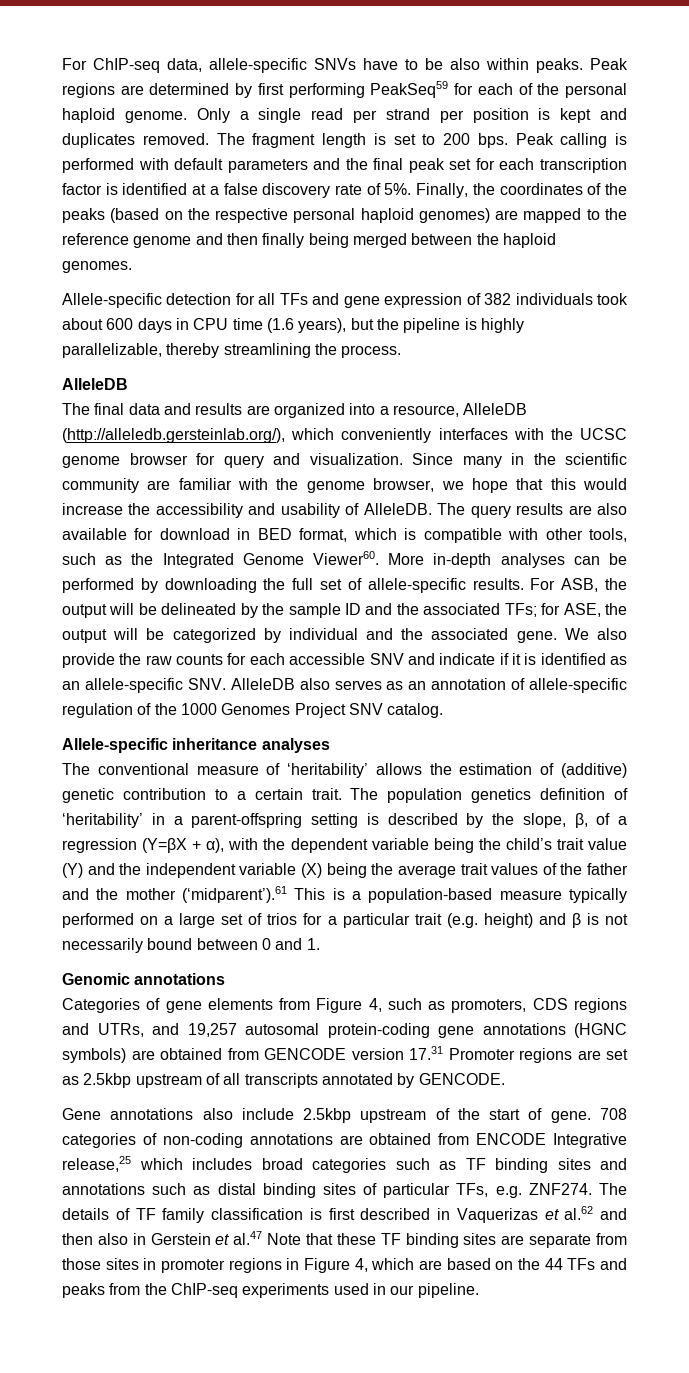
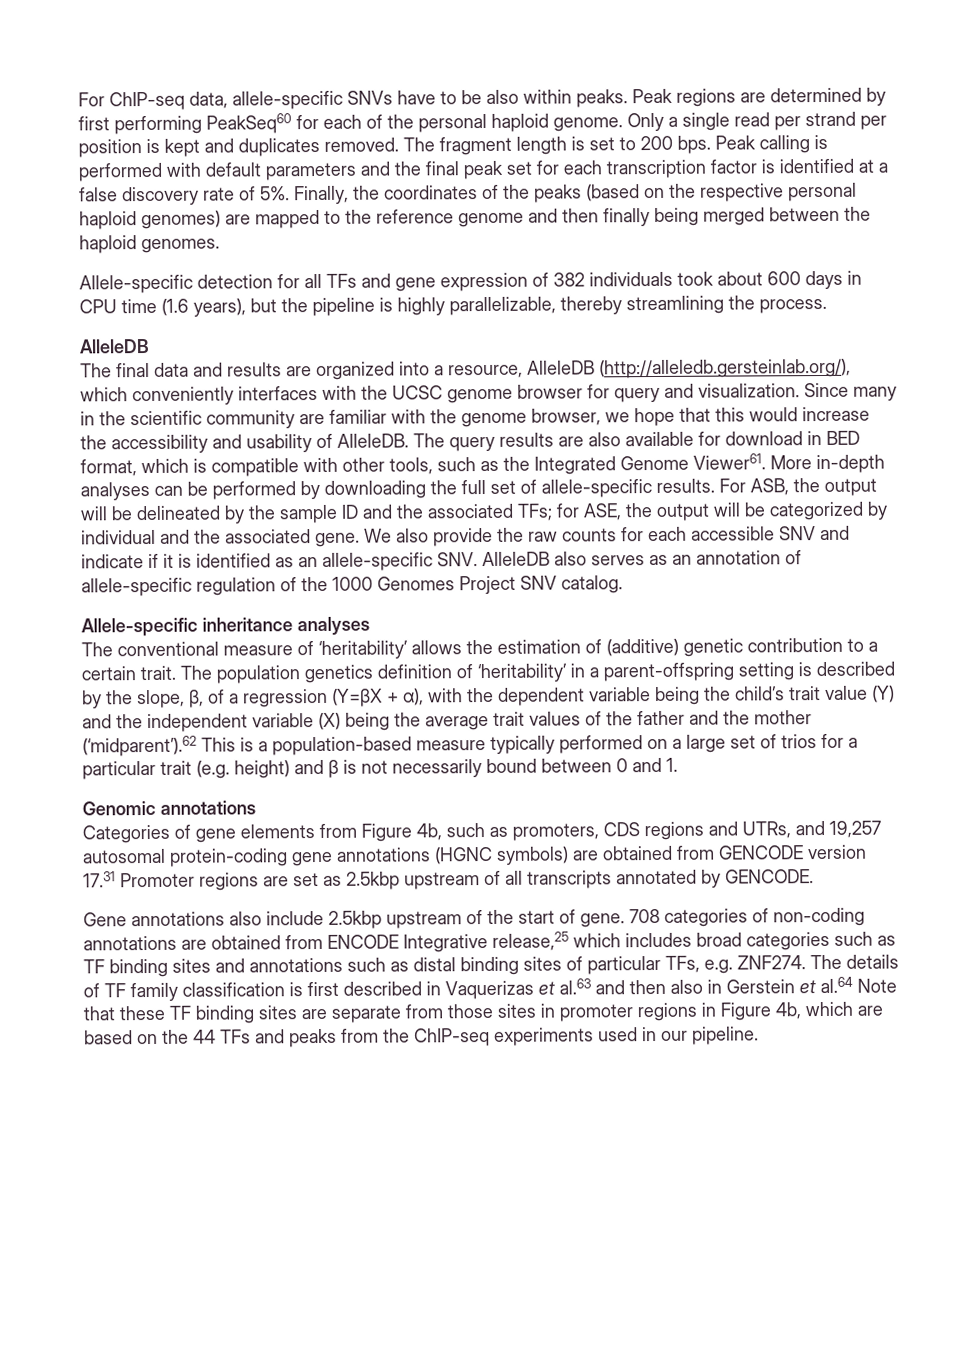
- Peak regions are determined by first performing PeakSeq59 for each of the personal haploid genome.
+ Peak regions are determined by first performing PeakSeq60 for each of the personal haploid genome.
- The query results are also available for download in BED format, which is compatible with other tools, such as the Integrated Genome Viewer60.
+ The query results are also available for download in BED format, which is compatible with other tools, such as the Integrated Genome Viewer61.
- The population genetics definition of ‘heritability’ in a parent-offspring setting is described by the slope, β, of a regression (Y=βX + α), with the dependent variable being the child’s trait value (Y) and the independent variable (X) being the average trait values of the father and the mother (‘midparent’).61 This is a population-based measure typically performed on a large set of trios for a particular trait (e.g. height) and β is not necessarily bound between 0 and 1.
+ The population genetics definition of ‘heritability’ in a parent-offspring setting is described by the slope, β, of a regression (Y=βX + α), with the dependent variable being the child’s trait value (Y) and the independent variable (X) being the average trait values of the father and the mother (‘midparent’).62 This is a population-based measure typically performed on a large set of trios for a particular trait (e.g. height) and β is not necessarily bound between 0 and 1.
- Categories of gene elements from Figure 4, such as promoters, CDS regions and UTRs, and 19,257 autosomal protein-coding gene annotations (HGNC symbols) are obtained from GENCODE version 17.31 Promoter regions are set as 2.5kbp upstream of all transcripts annotated by GENCODE.
+ Categories of gene elements from Figure 4b, such as promoters, CDS regions and UTRs, and 19,257 autosomal protein-coding gene annotations (HGNC symbols) are obtained from GENCODE version 17.31 Promoter regions are set as 2.5kbp upstream of all transcripts annotated by GENCODE.
- The details of TF family classification is first described in Vaquerizas et al.62 and then also in Gerstein et al.47 Note that these TF binding sites are separate from those sites in promoter regions in Figure 4, which are based on the 44 TFs and peaks from the ChIP-seq experiments used in our pipeline.
+ The details of TF family classification is first described in Vaquerizas et al.63 and then also in Gerstein et al.64 Note that these TF binding sites are separate from those sites in promoter regions in Figure 4b, which are based on the 44 TFs and peaks from the ChIP-seq experiments used in our pipeline.

